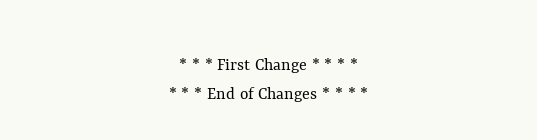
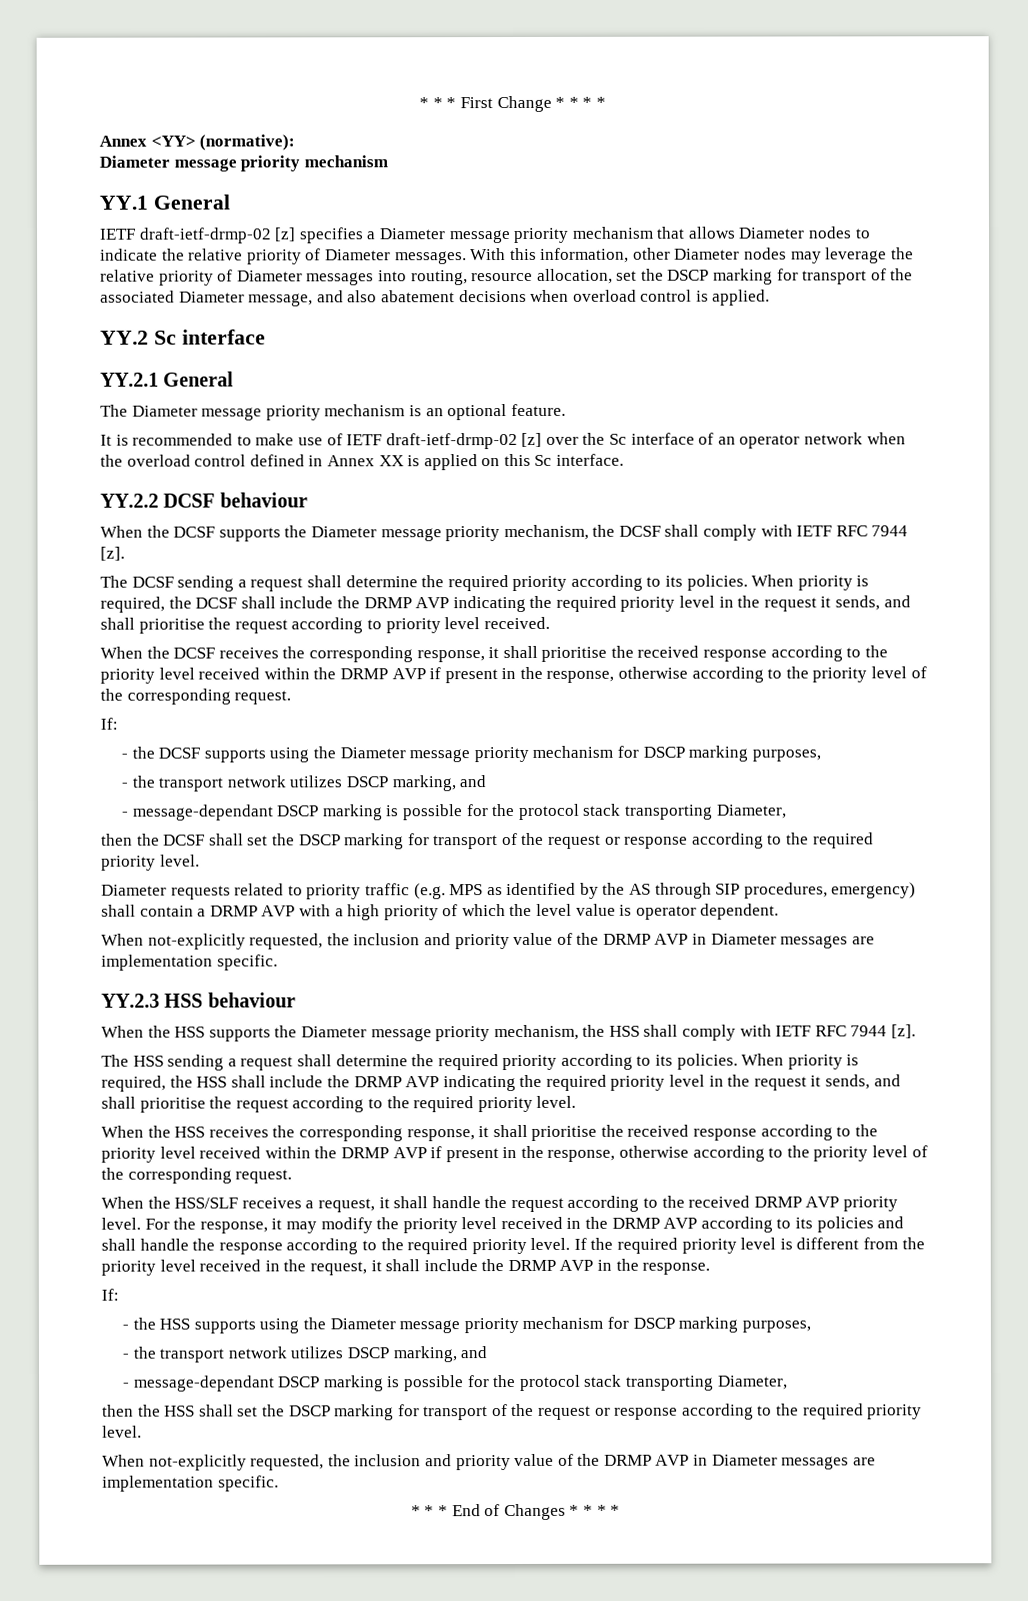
+ Annex <YY> (normative):
+ Diameter message priority mechanism
+ YY.1 General
+ IETF draft-ietf-drmp-02 [z] specifies a Diameter message priority mechanism that allows Diameter nodes to indicate the relative priority of Diameter messages. With this information, other Diameter nodes may leverage the relative priority of Diameter messages into routing, resource allocation, set the DSCP marking for transport of the associated Diameter message, and also abatement decisions when overload control is applied.
+ YY.2 Sc interface
+ YY.2.1 General
+ The Diameter message priority mechanism is an optional feature.
+ It is recommended to make use of IETF draft-ietf-drmp-02 [z] over the Sc interface of an operator network when the overload control defined in Annex XX is applied on this Sc interface.
+ YY.2.2 DCSF behaviour
+ When the DCSF supports the Diameter message priority mechanism, the DCSF shall comply with IETF RFC 7944 [z].
+ The DCSF sending a request shall determine the required priority according to its policies. When priority is required, the DCSF shall include the DRMP AVP indicating the required priority level in the request it sends, and shall prioritise the request according to priority level received.
+ When the DCSF receives the corresponding response, it shall prioritise the received response according to the priority level received within the DRMP AVP if present in the response, otherwise according to the priority level of the corresponding request.
+ If:
+ - the DCSF supports using the Diameter message priority mechanism for DSCP marking purposes,
+ - the transport network utilizes DSCP marking, and
+ - message-dependant DSCP marking is possible for the protocol stack transporting Diameter,
+ then the DCSF shall set the DSCP marking for transport of the request or response according to the required priority level.
+ Diameter requests related to priority traffic (e.g. MPS as identified by the AS through SIP procedures, emergency) shall contain a DRMP AVP with a high priority of which the level value is operator dependent.
+ When not-explicitly requested, the inclusion and priority value of the DRMP AVP in Diameter messages are implementation specific.
+ YY.2.3 HSS behaviour
+ When the HSS supports the Diameter message priority mechanism, the HSS shall comply with IETF RFC 7944 [z].
+ The HSS sending a request shall determine the required priority according to its policies. When priority is required, the HSS shall include the DRMP AVP indicating the required priority level in the request it sends, and shall prioritise the request according to the required priority level.
+ When the HSS receives the corresponding response, it shall prioritise the received response according to the priority level received within the DRMP AVP if present in the response, otherwise according to the priority level of the corresponding request.
+ When the HSS/SLF receives a request, it shall handle the request according to the received DRMP AVP priority level. For the response, it may modify the priority level received in the DRMP AVP according to its policies and shall handle the response according to the required priority level. If the required priority level is different from the priority level received in the request, it shall include the DRMP AVP in the response.
+ If:
+ - the HSS supports using the Diameter message priority mechanism for DSCP marking purposes,
+ - the transport network utilizes DSCP marking, and
+ - message-dependant DSCP marking is possible for the protocol stack transporting Diameter,
+ then the HSS shall set the DSCP marking for transport of the request or response according to the required priority level.
+ When not-explicitly requested, the inclusion and priority value of the DRMP AVP in Diameter messages are implementation specific.

